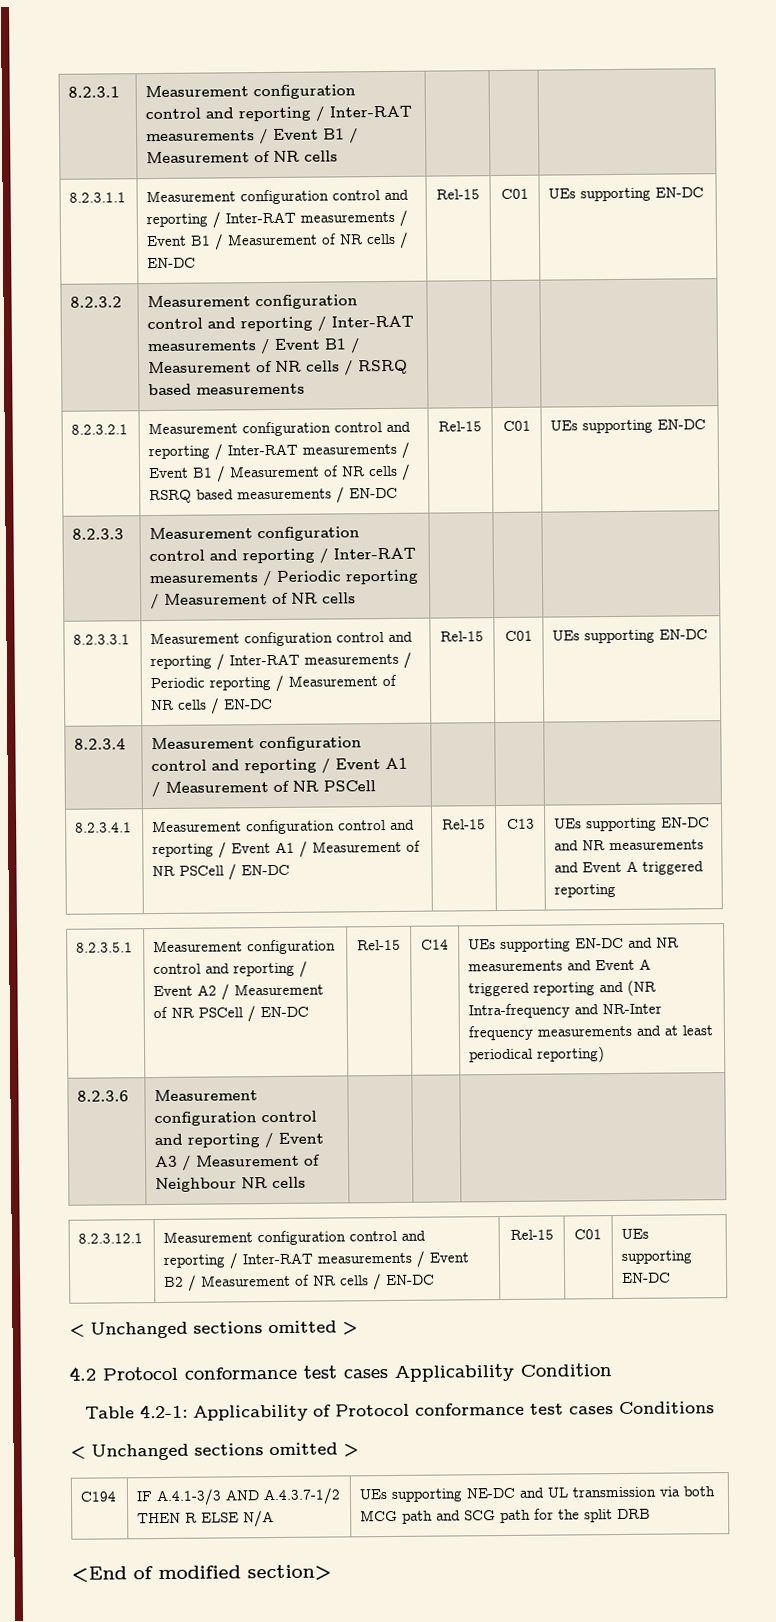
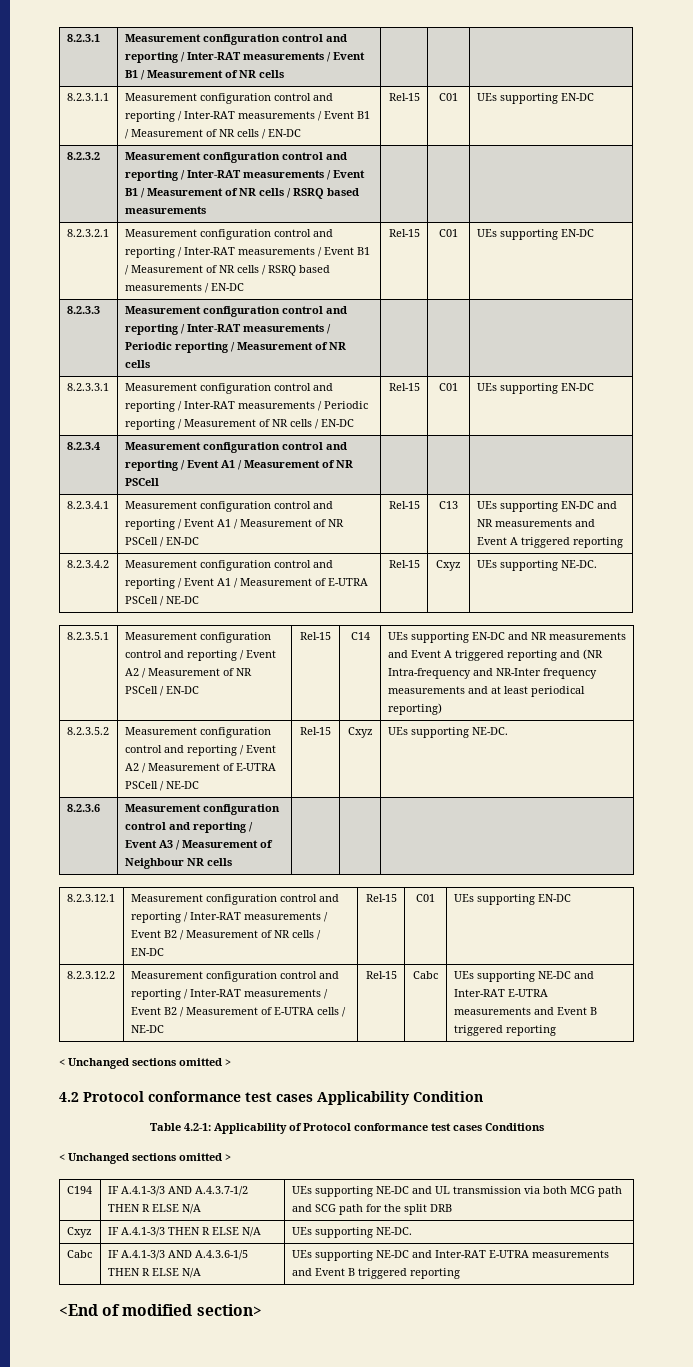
+ 8.2.3.4.2 | Measurement configuration control and reporting / Event A1 / Measurement of E-UTRA PSCell / NE-DC | Rel-15 | Cxyz | UEs supporting NE-DC.
+ 8.2.3.5.2 | Measurement configuration control and reporting / Event A2 / Measurement of E-UTRA PSCell / NE-DC | Rel-15 | Cxyz | UEs supporting NE-DC.
+ 8.2.3.12.2 | Measurement configuration control and reporting / Inter-RAT measurements / Event B2 / Measurement of E-UTRA cells / NE-DC | Rel-15 | Cabc | UEs supporting NE-DC and Inter-RAT E-UTRA measurements and Event B triggered reporting
+ Cxyz | IF A.4.1-3/3 THEN R ELSE N/A | UEs supporting NE-DC.
+ Cabc | IF A.4.1-3/3 AND A.4.3.6-1/5 THEN R ELSE N/A | UEs supporting NE-DC and Inter-RAT E-UTRA measurements and Event B triggered reporting

